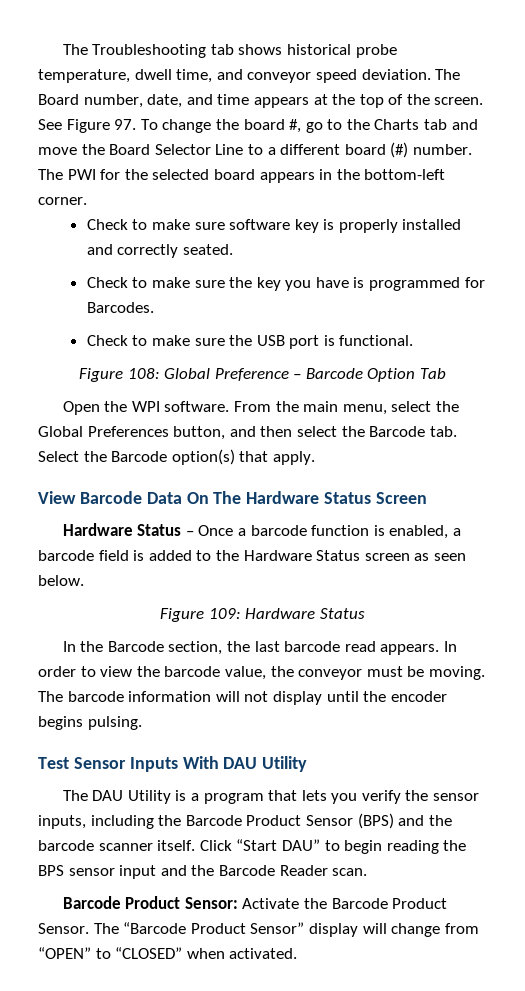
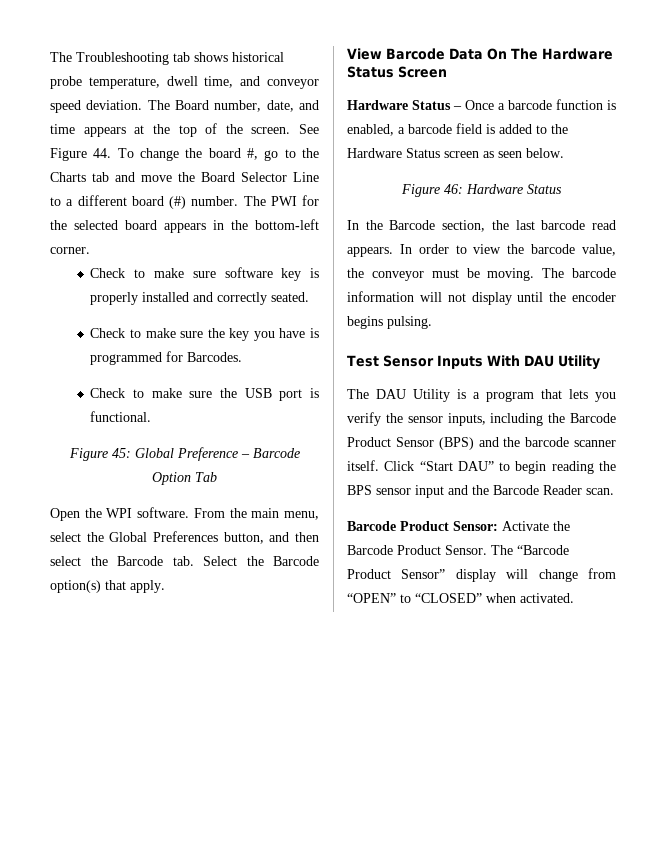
- See Figure 97. To change the board #, go to the Charts tab and move the Board Selector Line to a different board (#) number.
+ See Figure 44. To change the board #, go to the Charts tab and move the Board Selector Line to a different board (#) number.
- Figure 108: Global Preference – Barcode Option Tab
+ Figure 45: Global Preference – Barcode Option Tab
- Figure 109: Hardware Status
+ Figure 46: Hardware Status

